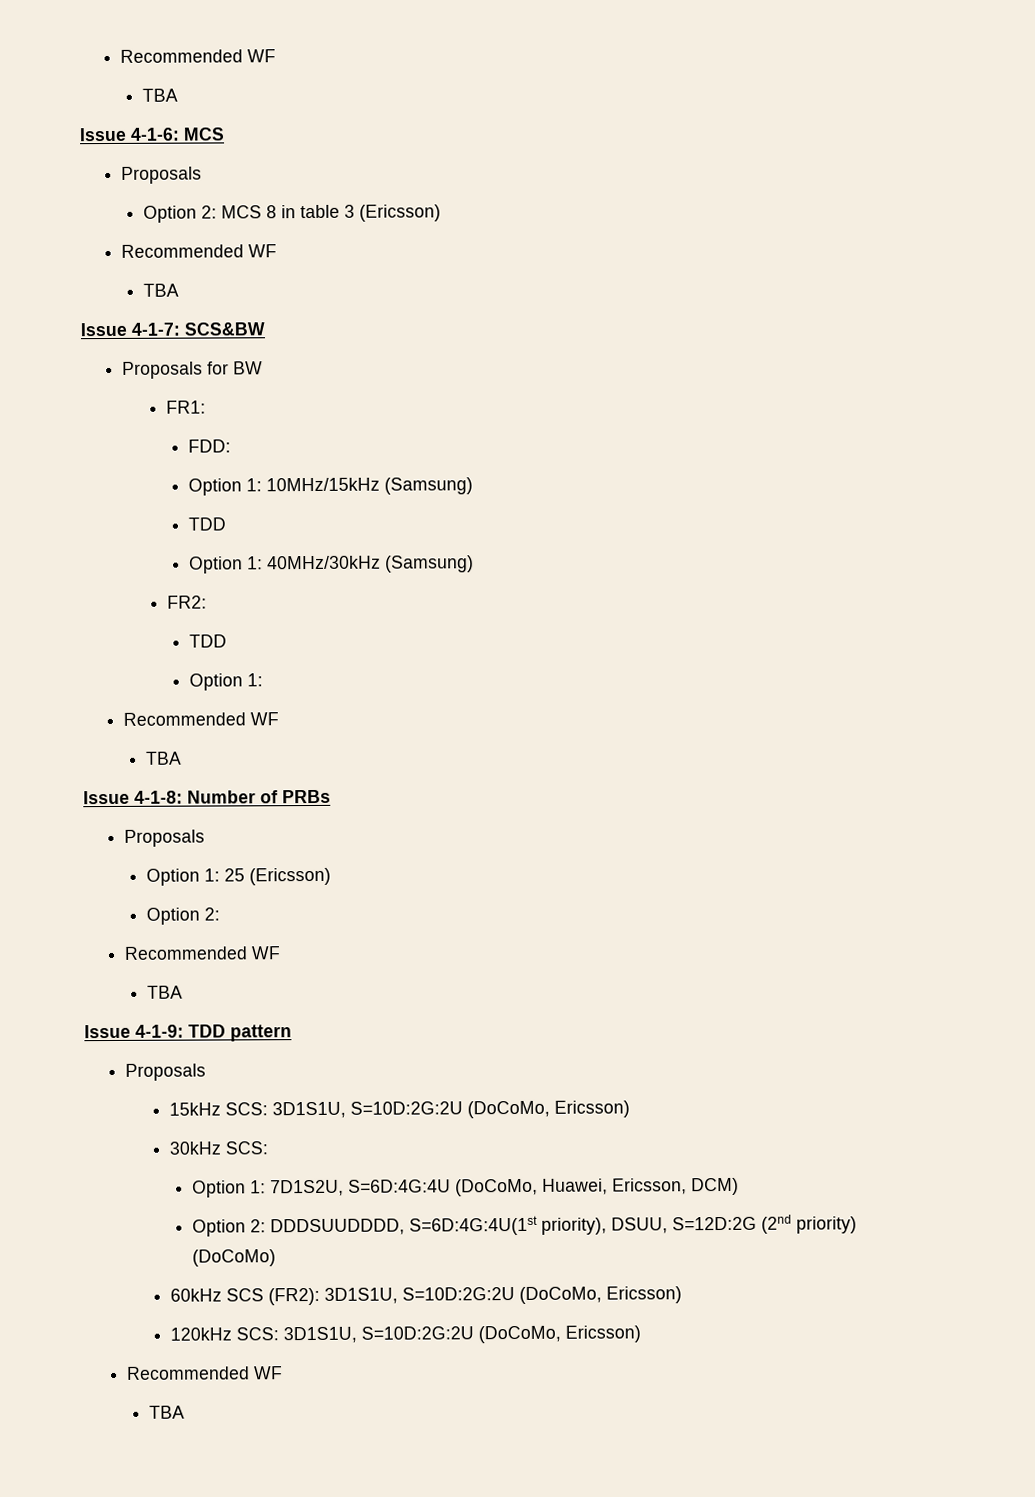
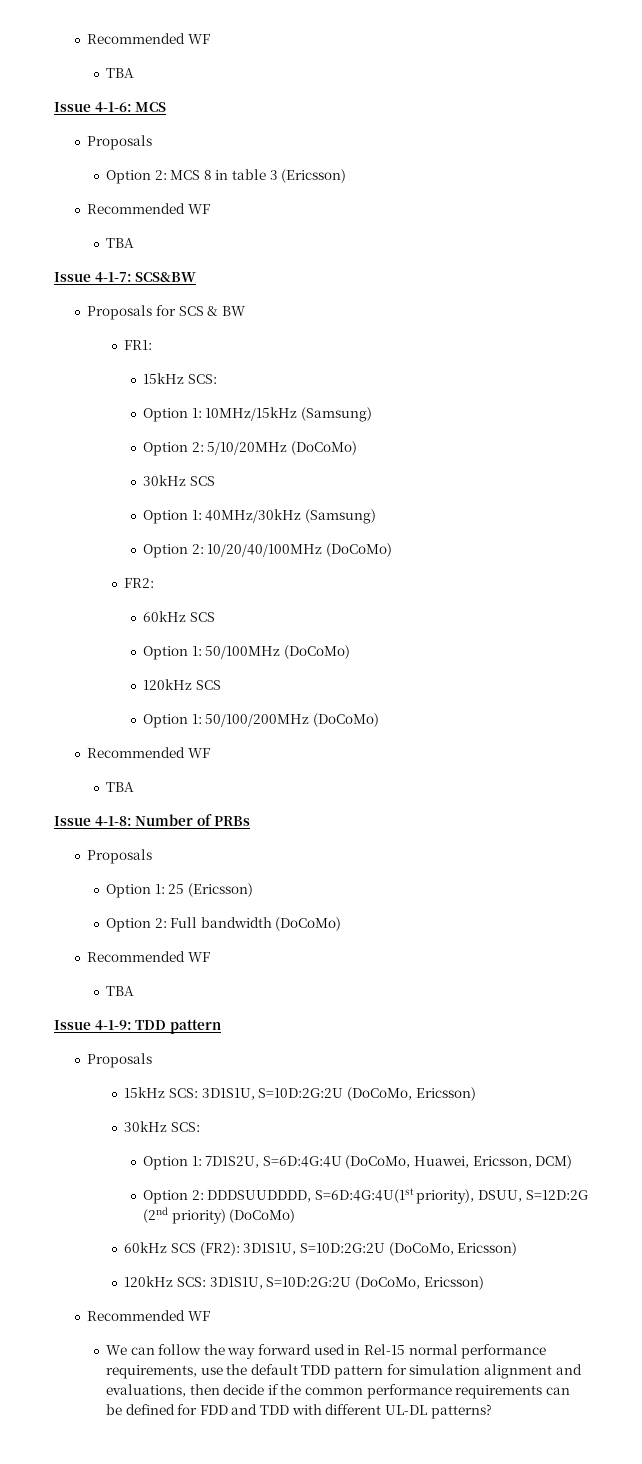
- Proposals for BW
+ Proposals for SCS & BW
  FR1:
- FDD:
+ 15kHz SCS:
  Option 1: 10MHz/15kHz (Samsung)
- TDD
+ Option 2: 5/10/20MHz (DoCoMo)
+ 30kHz SCS
+ Option 2: 10/20/40/100MHz (DoCoMo)
  FR2:
- TDD
- Option 1:
+ 60kHz SCS
+ Option 1: 50/100MHz (DoCoMo)
+ 120kHz SCS
+ Option 1: 50/100/200MHz (DoCoMo)
  Option 1: 25 (Ericsson)
- Option 2:
+ Option 2: Full bandwidth (DoCoMo)
  120kHz SCS: 3D1S1U, S=10D:2G:2U (DoCoMo, Ericsson)
  Recommended WF
- TBA
+ We can follow the way forward used in Rel-15 normal performance requirements, use the default TDD pattern for simulation alignment and evaluations, then decide if the common performance requirements can be defined for FDD and TDD with different UL-DL patterns?

